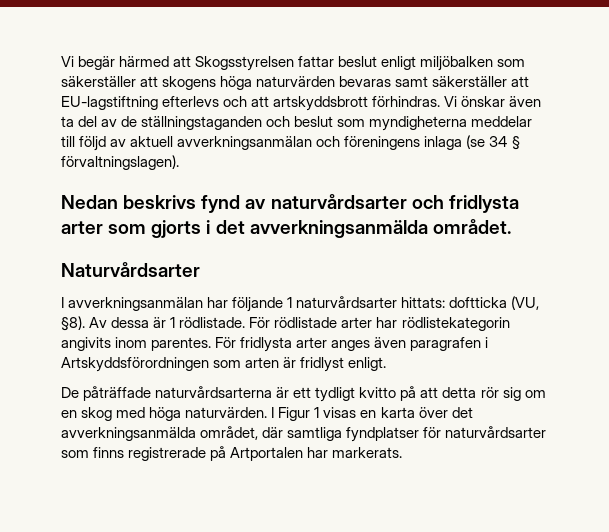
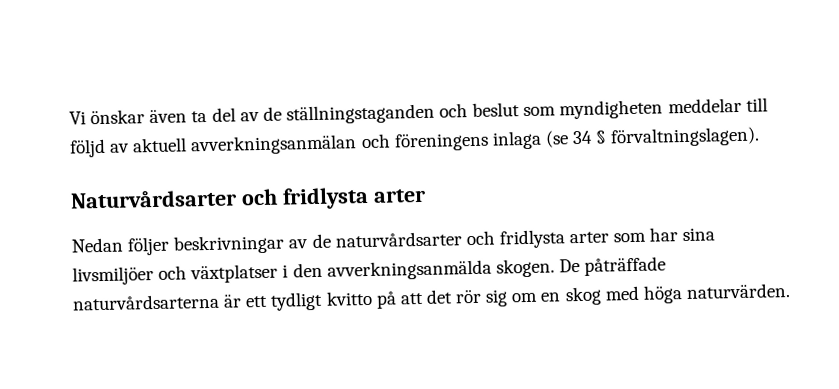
- Vi begär härmed att Skogsstyrelsen fattar beslut enligt miljöbalken som säkerställer att skogens höga naturvärden bevaras samt säkerställer att EU-lagstiftning efterlevs och att artskyddsbrott förhindras. Vi önskar även ta del av de ställningstaganden och beslut som myndigheterna meddelar till följd av aktuell avverkningsanmälan och föreningens inlaga (se 34 § förvaltningslagen).
+ Vi önskar även ta del av de ställningstaganden och beslut som myndigheten meddelar till följd av aktuell avverkningsanmälan och föreningens inlaga (se 34 § förvaltningslagen).
- Nedan beskrivs fynd av naturvårdsarter och fridlysta arter som gjorts i det avverkningsanmälda området.
- Naturvårdsarter
- I avverkningsanmälan har följande 1 naturvårdsarter hittats: doftticka (VU, §8). Av dessa är 1 rödlistade. För rödlistade arter har rödlistekategorin angivits inom parentes. För fridlysta arter anges även paragrafen i Artskyddsförordningen som arten är fridlyst enligt.
- De påträffade naturvårdsarterna är ett tydligt kvitto på att detta rör sig om en skog med höga naturvärden. I Figur 1 visas en karta över det avverkningsanmälda området, där samtliga fyndplatser för naturvårdsarter som finns registrerade på Artportalen har markerats.
+ Naturvårdsarter och fridlysta arter
+ Nedan följer beskrivningar av de naturvårdsarter och fridlysta arter som har sina livsmiljöer och växtplatser i den avverkningsanmälda skogen. De påträffade naturvårdsarterna är ett tydligt kvitto på att det rör sig om en skog med höga naturvärden.

